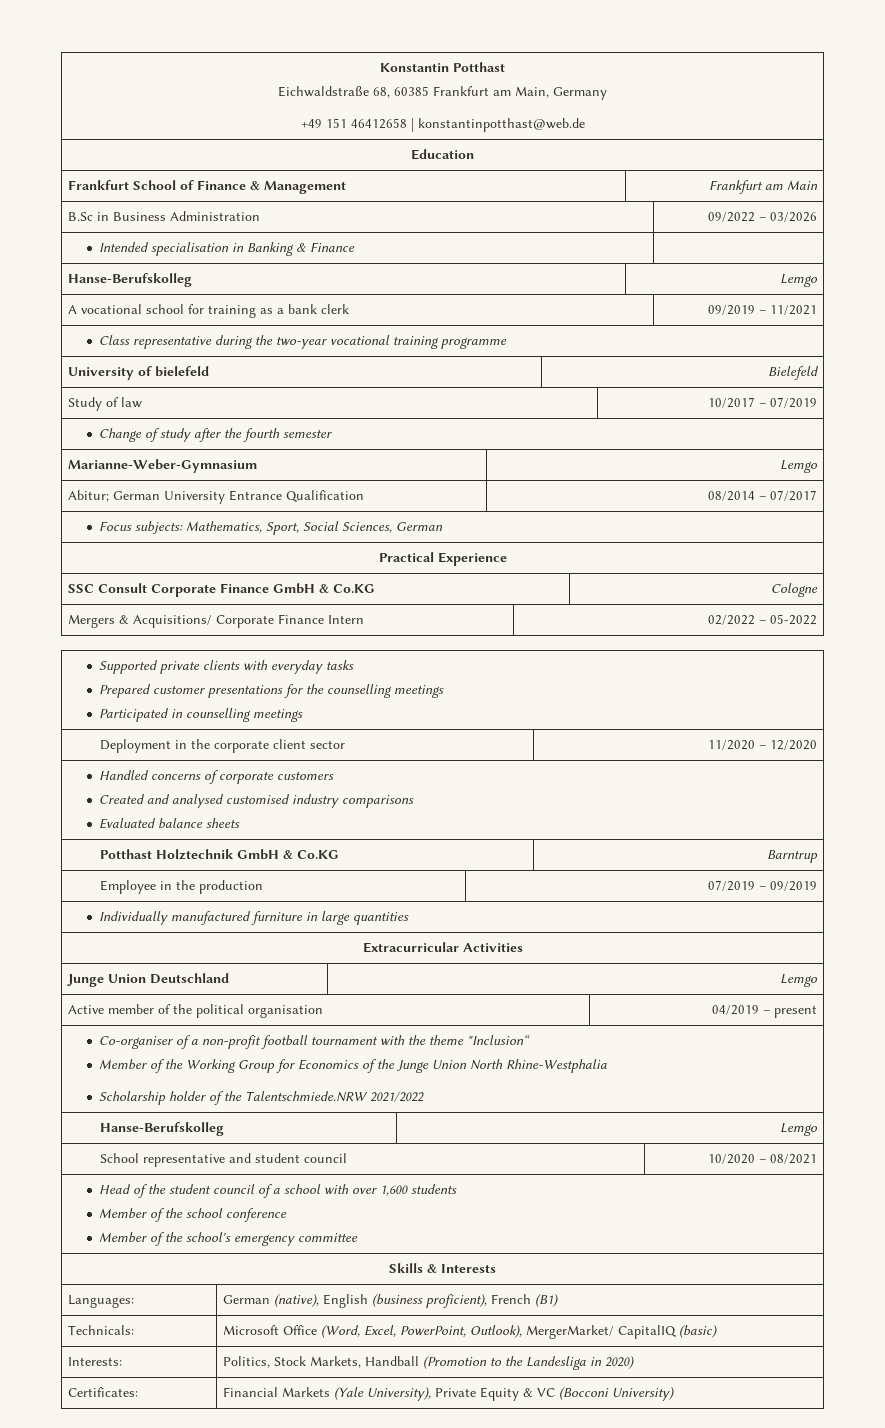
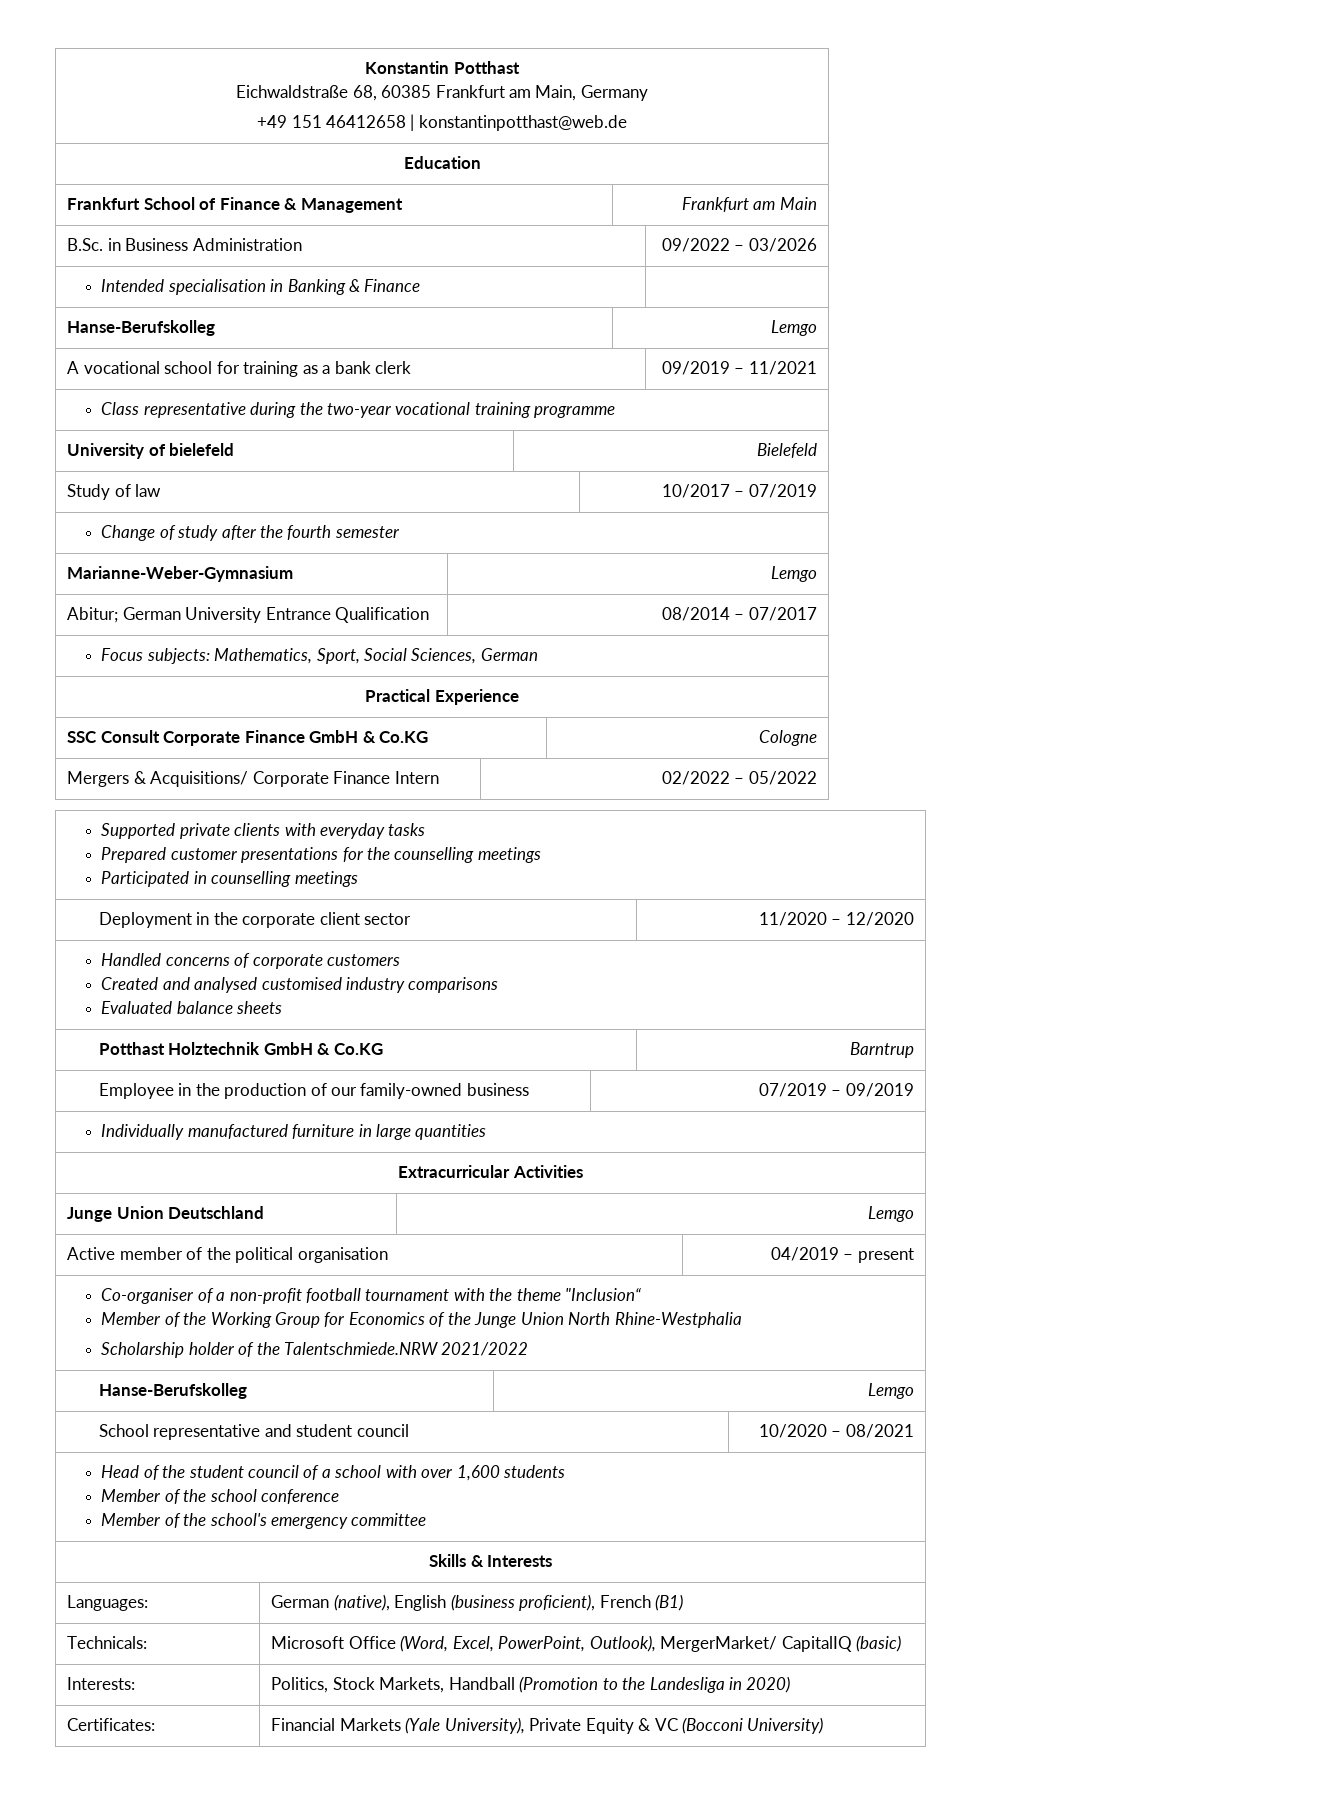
- B.Sc in Business Administration | 09/2022 – 03/2026
+ B.Sc. in Business Administration | 09/2022 – 03/2026
- Mergers & Acquisitions/ Corporate Finance Intern | 02/2022 – 05-2022
+ Mergers & Acquisitions/ Corporate Finance Intern | 02/2022 – 05/2022
- Employee in the production | 07/2019 – 09/2019
+ Employee in the production of our family-owned business | 07/2019 – 09/2019

